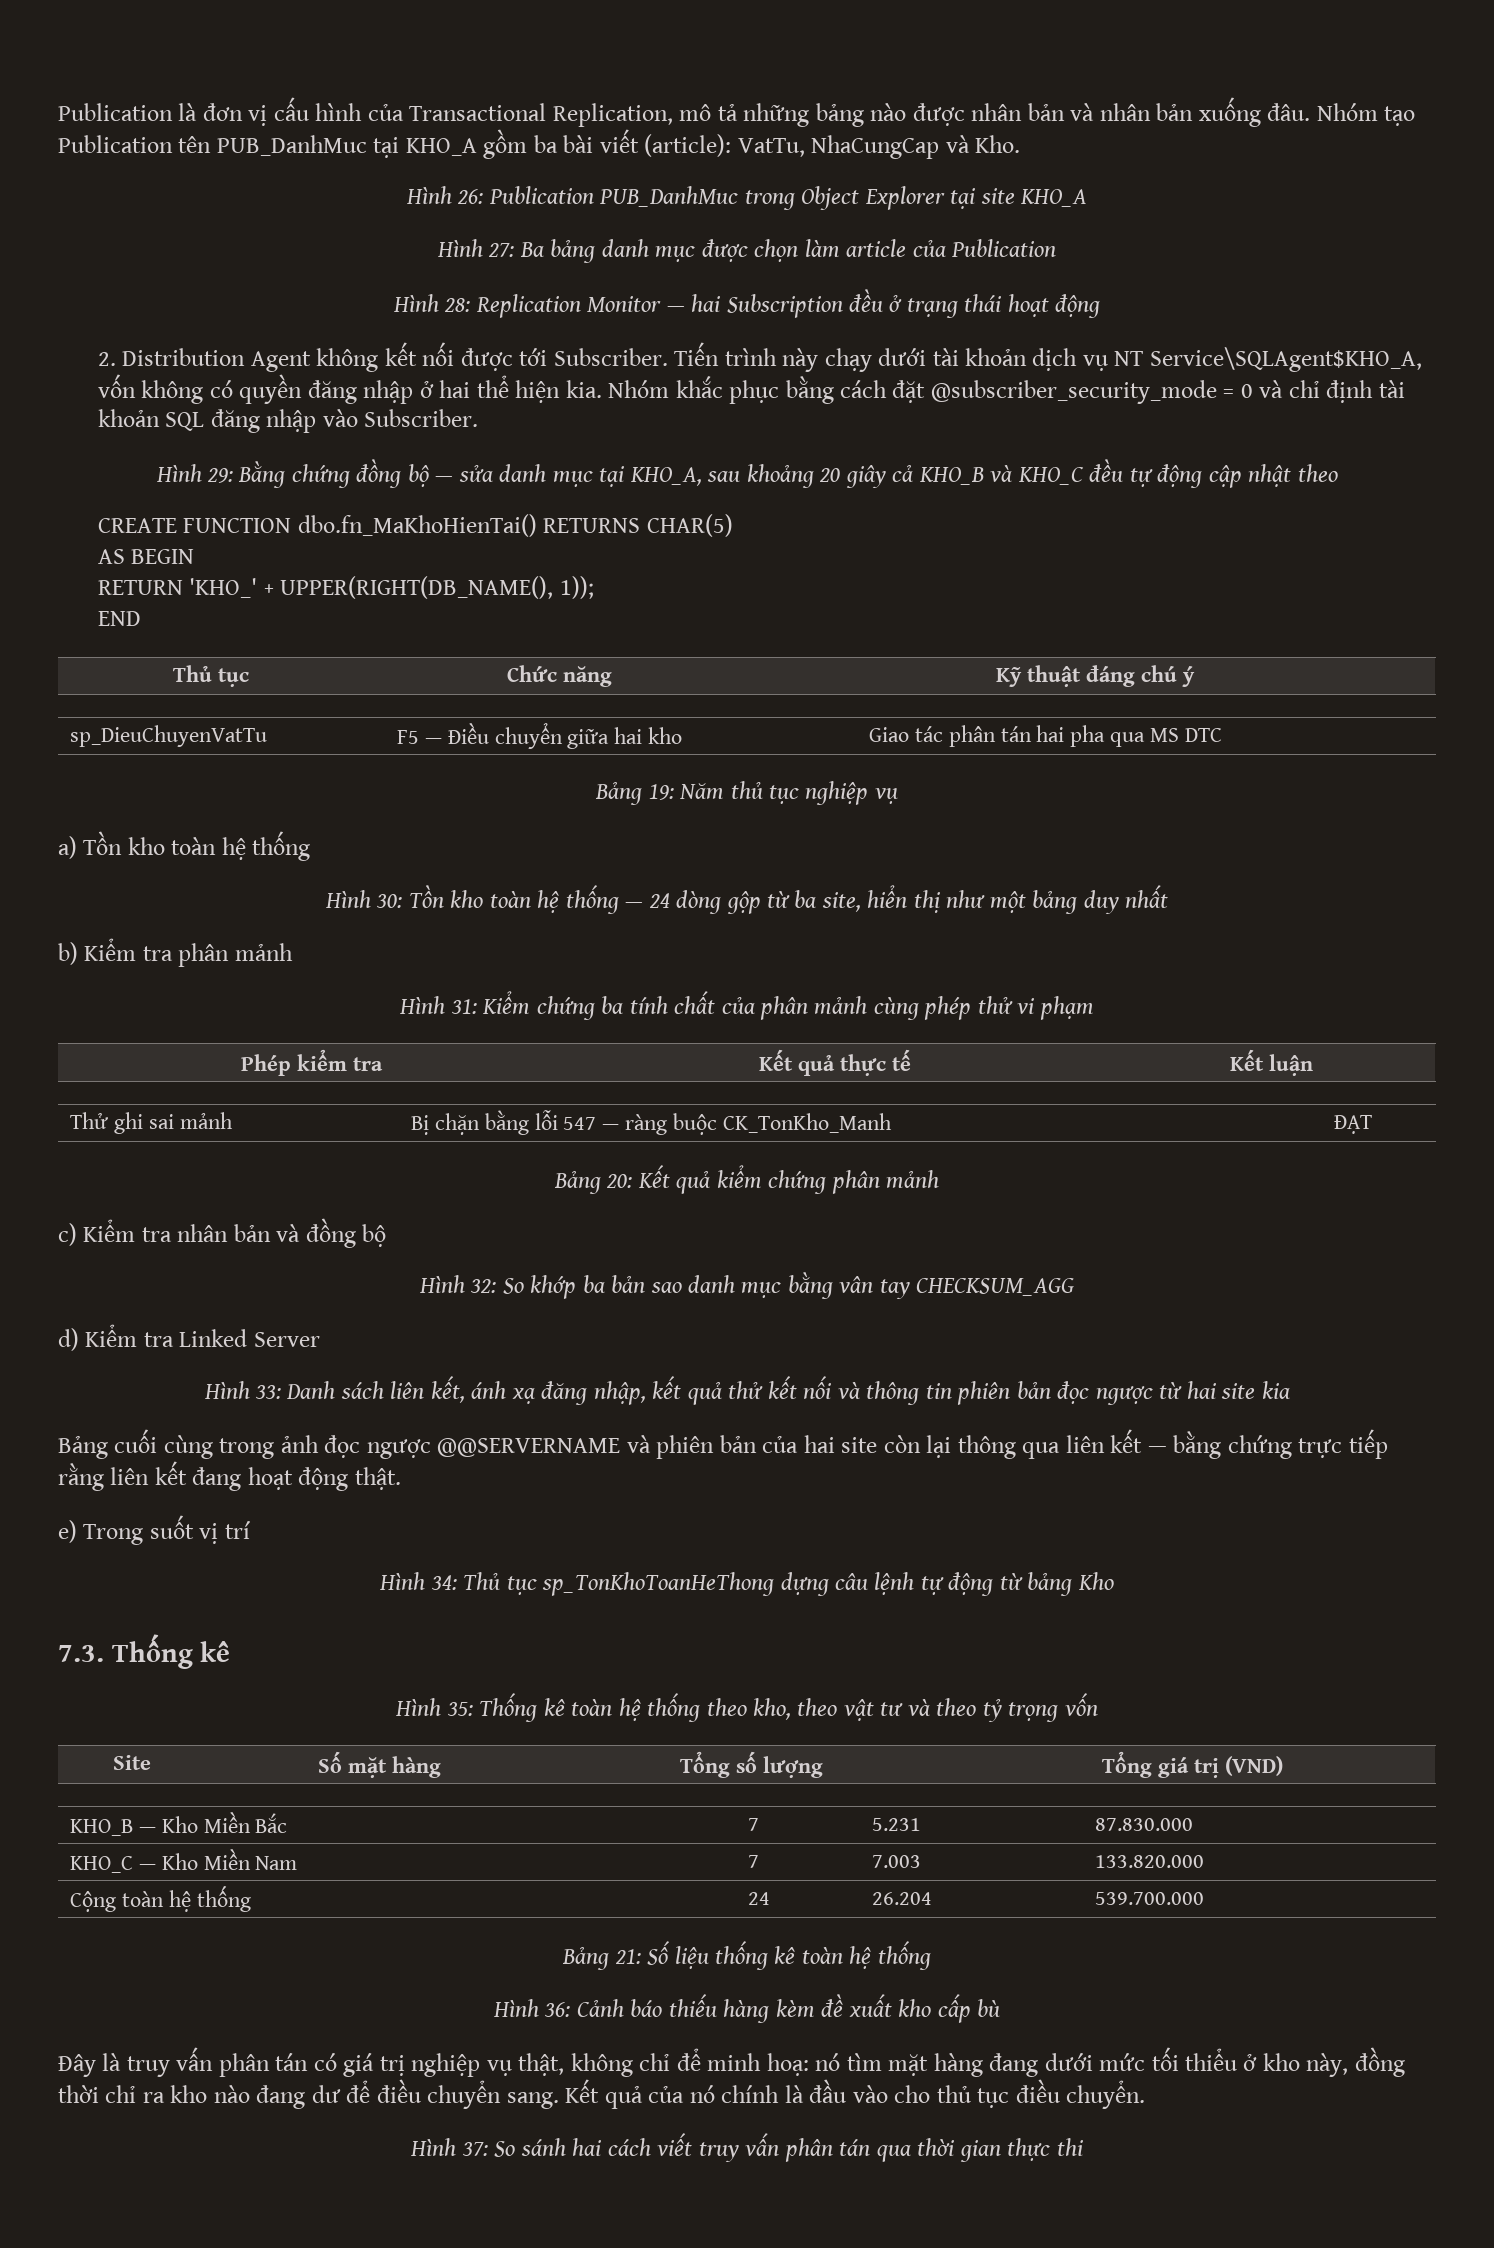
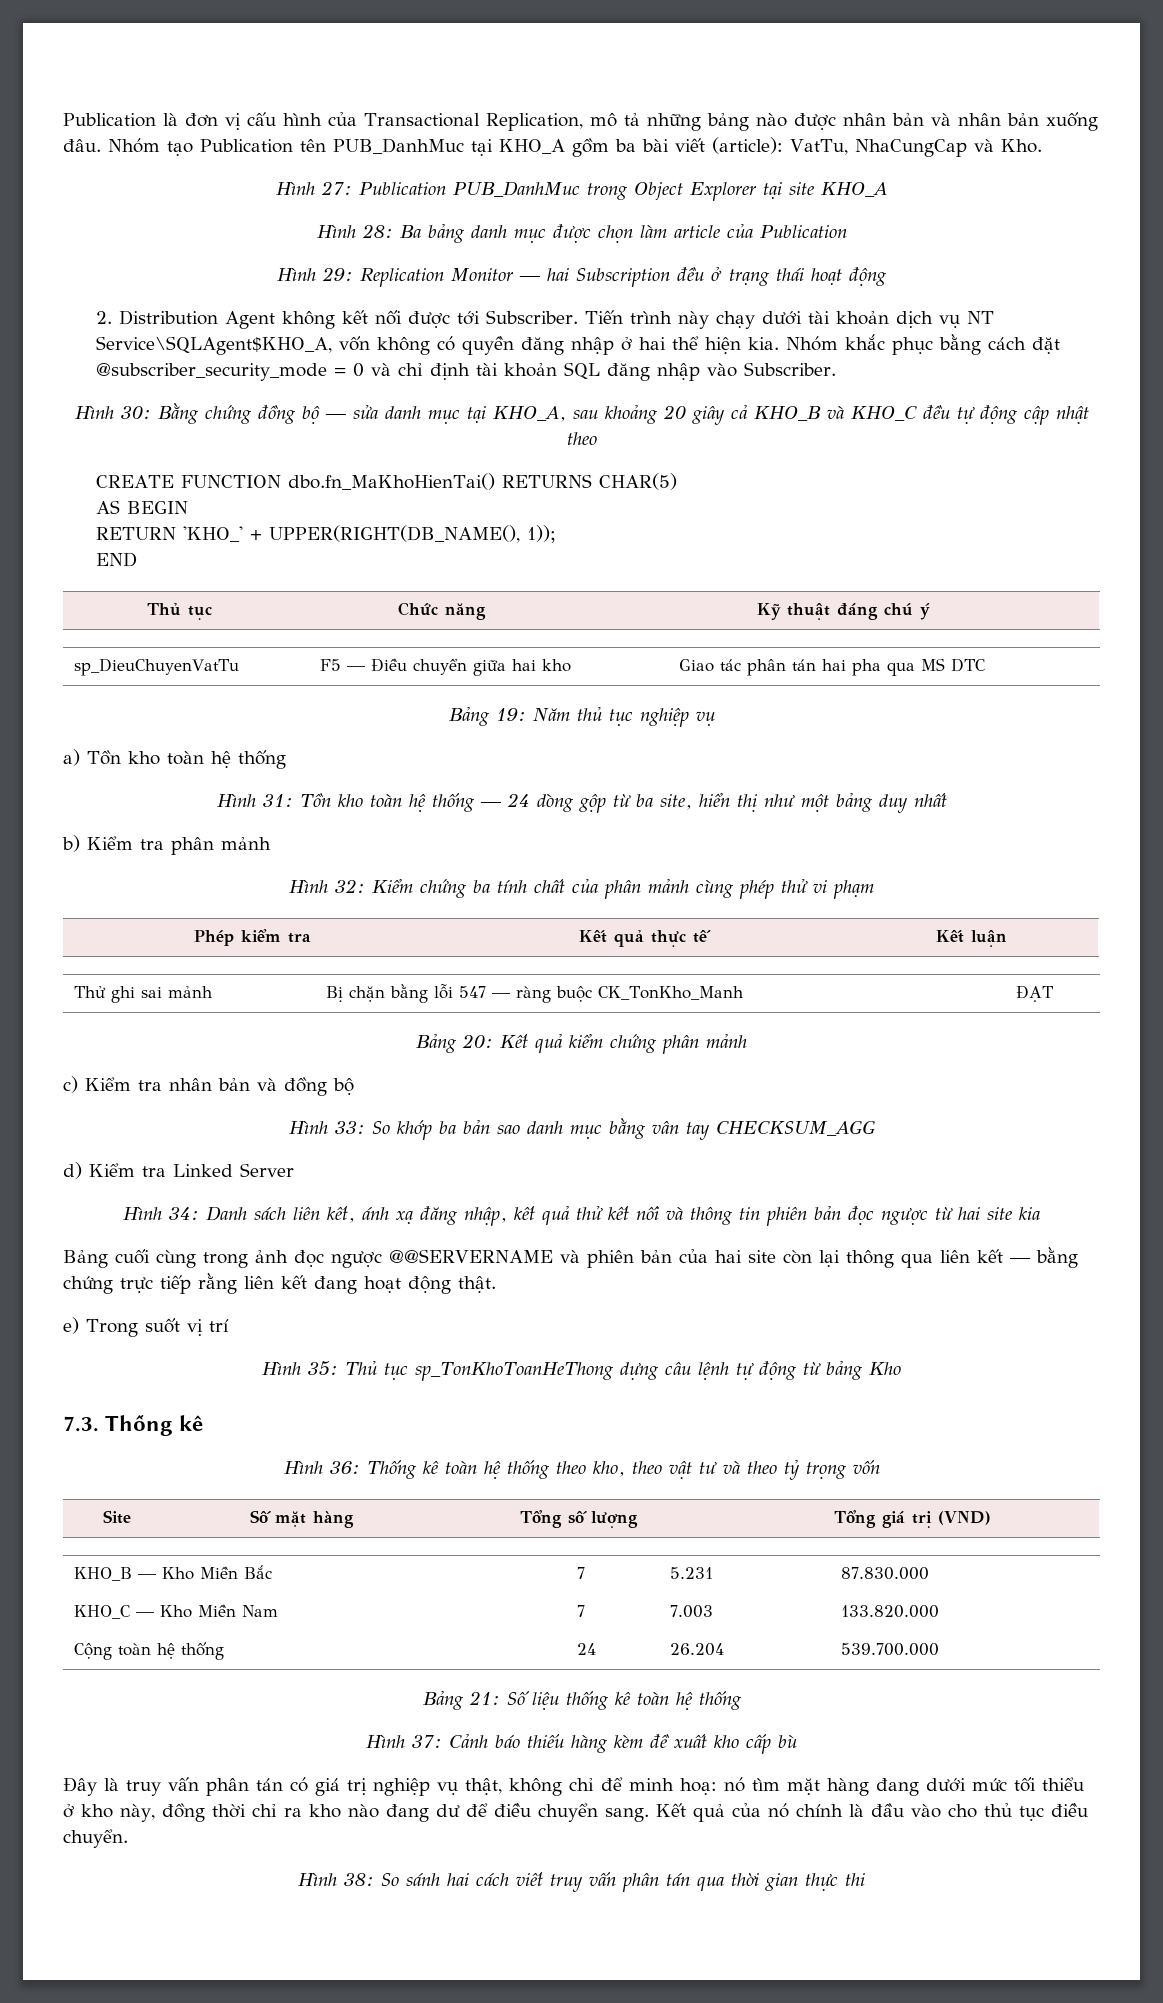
- Hình 26: Publication PUB_DanhMuc trong Object Explorer tại site KHO_A
+ Hình 27: Publication PUB_DanhMuc trong Object Explorer tại site KHO_A
- Hình 27: Ba bảng danh mục được chọn làm article của Publication
+ Hình 28: Ba bảng danh mục được chọn làm article của Publication
- Hình 28: Replication Monitor — hai Subscription đều ở trạng thái hoạt động
+ Hình 29: Replication Monitor — hai Subscription đều ở trạng thái hoạt động
- Hình 29: Bằng chứng đồng bộ — sửa danh mục tại KHO_A, sau khoảng 20 giây cả KHO_B và KHO_C đều tự động cập nhật theo
+ Hình 30: Bằng chứng đồng bộ — sửa danh mục tại KHO_A, sau khoảng 20 giây cả KHO_B và KHO_C đều tự động cập nhật theo
- Hình 30: Tồn kho toàn hệ thống — 24 dòng gộp từ ba site, hiển thị như một bảng duy nhất
+ Hình 31: Tồn kho toàn hệ thống — 24 dòng gộp từ ba site, hiển thị như một bảng duy nhất
- Hình 31: Kiểm chứng ba tính chất của phân mảnh cùng phép thử vi phạm
+ Hình 32: Kiểm chứng ba tính chất của phân mảnh cùng phép thử vi phạm
- Hình 32: So khớp ba bản sao danh mục bằng vân tay CHECKSUM_AGG
+ Hình 33: So khớp ba bản sao danh mục bằng vân tay CHECKSUM_AGG
- Hình 33: Danh sách liên kết, ánh xạ đăng nhập, kết quả thử kết nối và thông tin phiên bản đọc ngược từ hai site kia
+ Hình 34: Danh sách liên kết, ánh xạ đăng nhập, kết quả thử kết nối và thông tin phiên bản đọc ngược từ hai site kia
- Hình 34: Thủ tục sp_TonKhoToanHeThong dựng câu lệnh tự động từ bảng Kho
+ Hình 35: Thủ tục sp_TonKhoToanHeThong dựng câu lệnh tự động từ bảng Kho
- Hình 35: Thống kê toàn hệ thống theo kho, theo vật tư và theo tỷ trọng vốn
+ Hình 36: Thống kê toàn hệ thống theo kho, theo vật tư và theo tỷ trọng vốn
- Hình 36: Cảnh báo thiếu hàng kèm đề xuất kho cấp bù
+ Hình 37: Cảnh báo thiếu hàng kèm đề xuất kho cấp bù
- Hình 37: So sánh hai cách viết truy vấn phân tán qua thời gian thực thi
+ Hình 38: So sánh hai cách viết truy vấn phân tán qua thời gian thực thi

